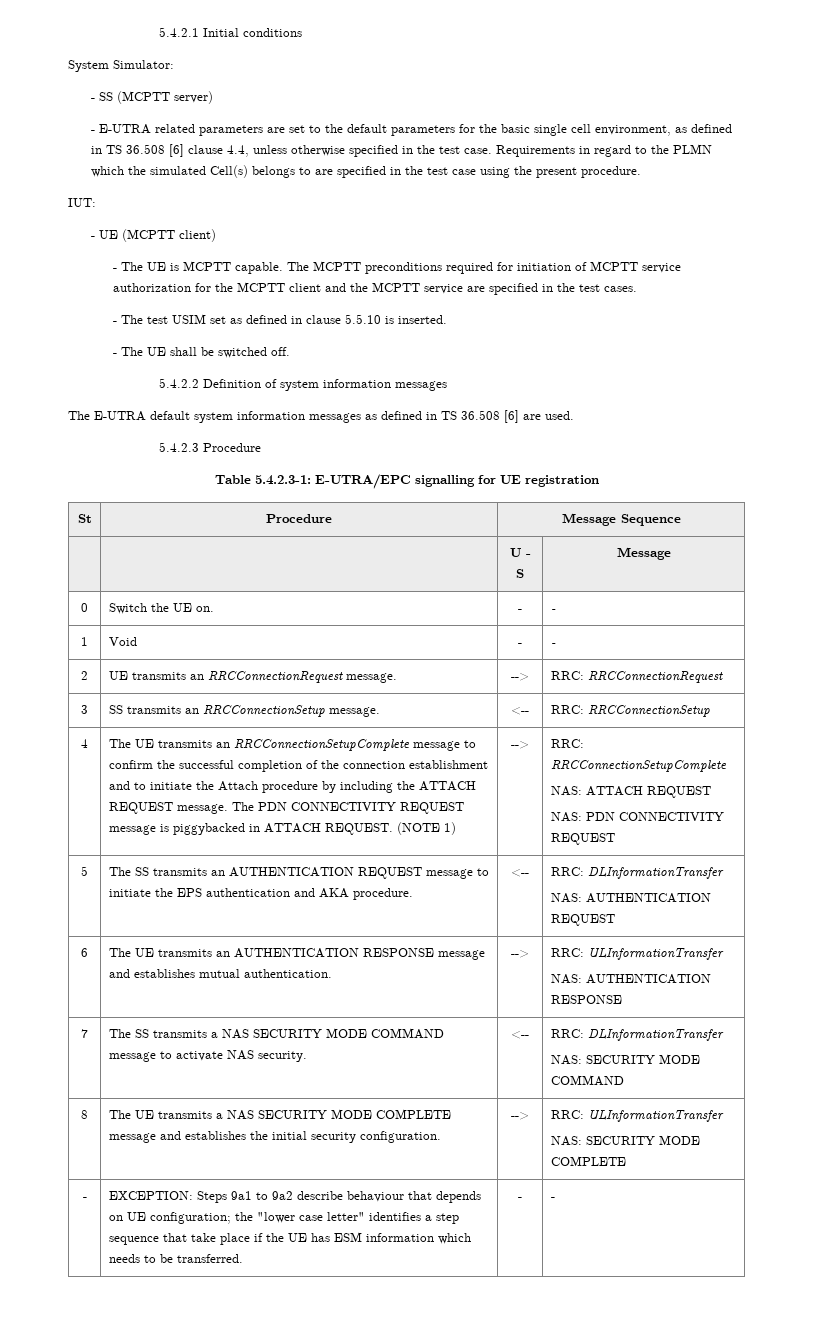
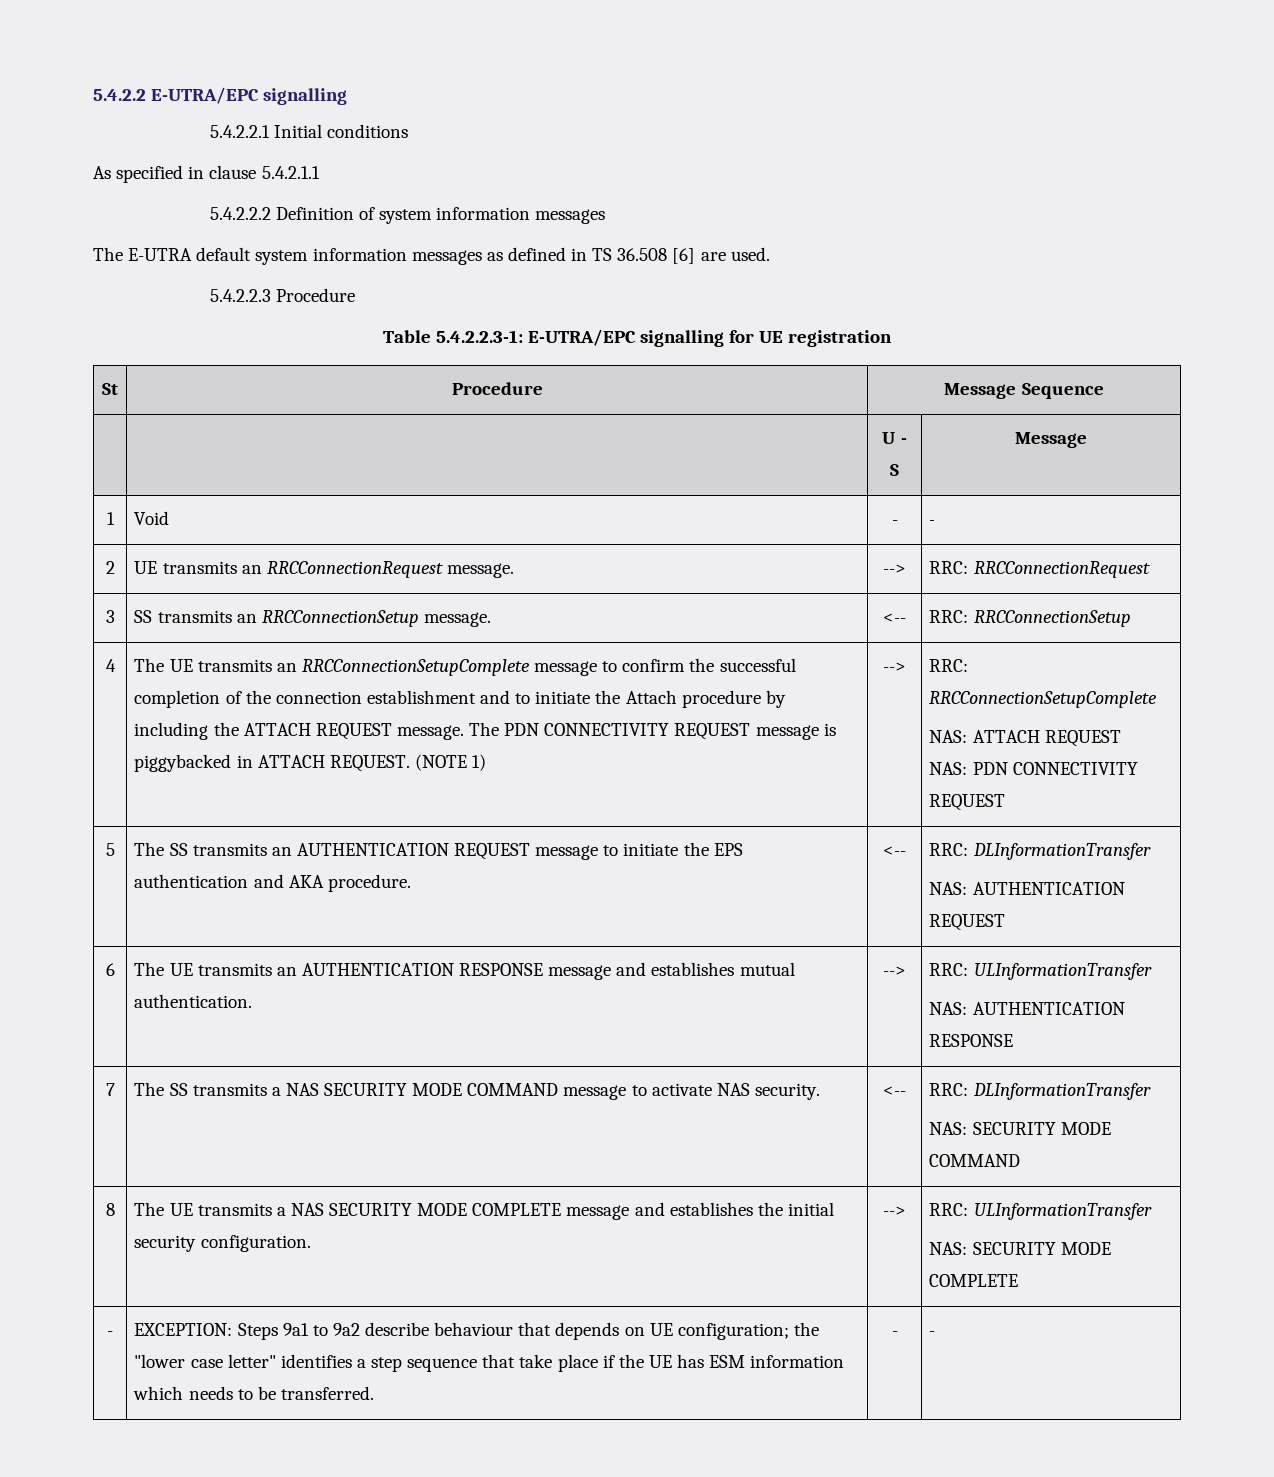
- 5.4.2.1 Initial conditions
- System Simulator:
- - SS (MCPTT server)
- - E-UTRA related parameters are set to the default parameters for the basic single cell environment, as defined in TS 36.508 [6] clause 4.4, unless otherwise specified in the test case. Requirements in regard to the PLMN which the simulated Cell(s) belongs to are specified in the test case using the present procedure.
- IUT:
- - UE (MCPTT client)
- - The UE is MCPTT capable. The MCPTT preconditions required for initiation of MCPTT service authorization for the MCPTT client and the MCPTT service are specified in the test cases.
- - The test USIM set as defined in clause 5.5.10 is inserted.
- - The UE shall be switched off.
- 5.4.2.2 Definition of system information messages
+ 5.4.2.2 E-UTRA/EPC signalling
+ 5.4.2.2.1 Initial conditions
+ As specified in clause 5.4.2.1.1
+ 5.4.2.2.2 Definition of system information messages
- 5.4.2.3 Procedure
+ 5.4.2.2.3 Procedure
- Table 5.4.2.3-1: E-UTRA/EPC signalling for UE registration
+ Table 5.4.2.2.3-1: E-UTRA/EPC signalling for UE registration
- 0 | Switch the UE on. | - | -

